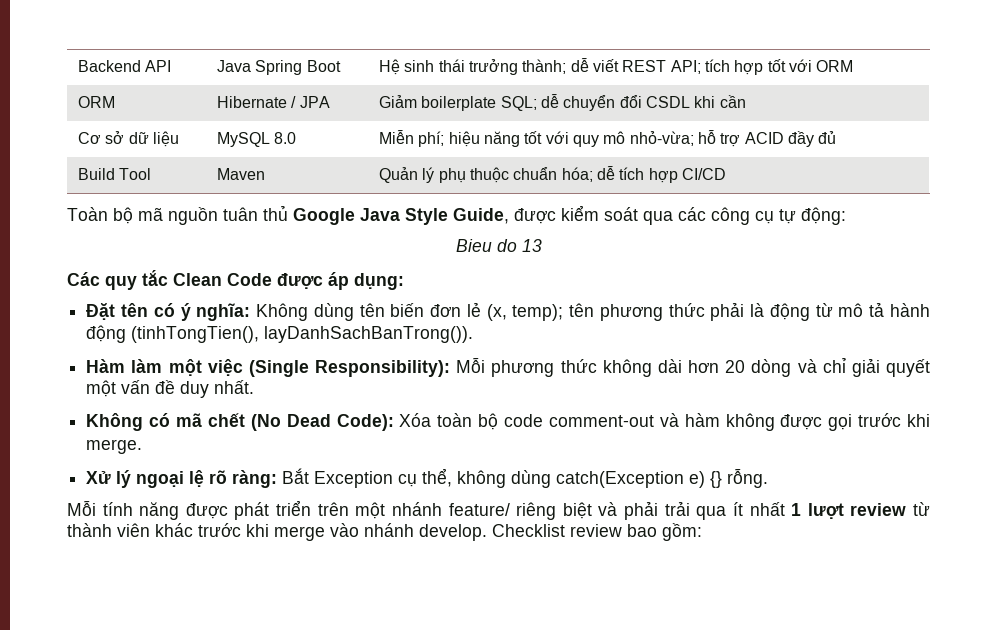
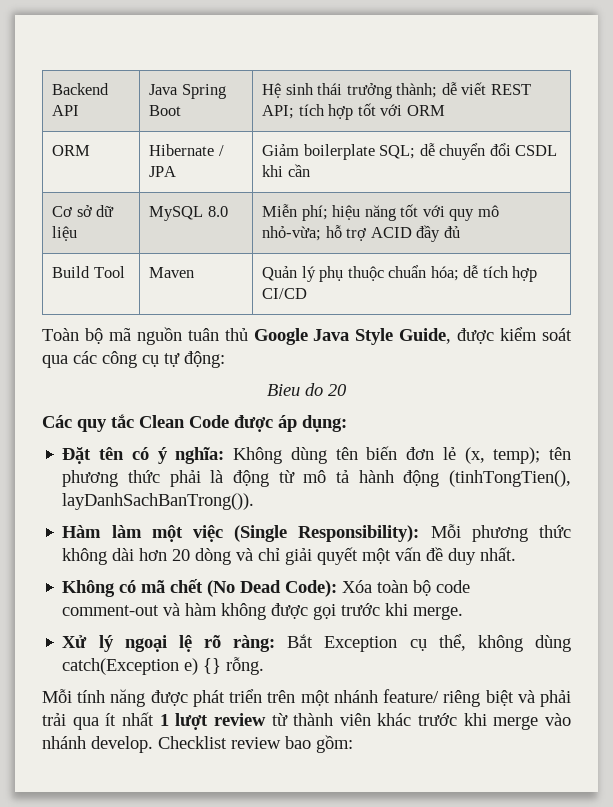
- Bieu do 13
+ Bieu do 20

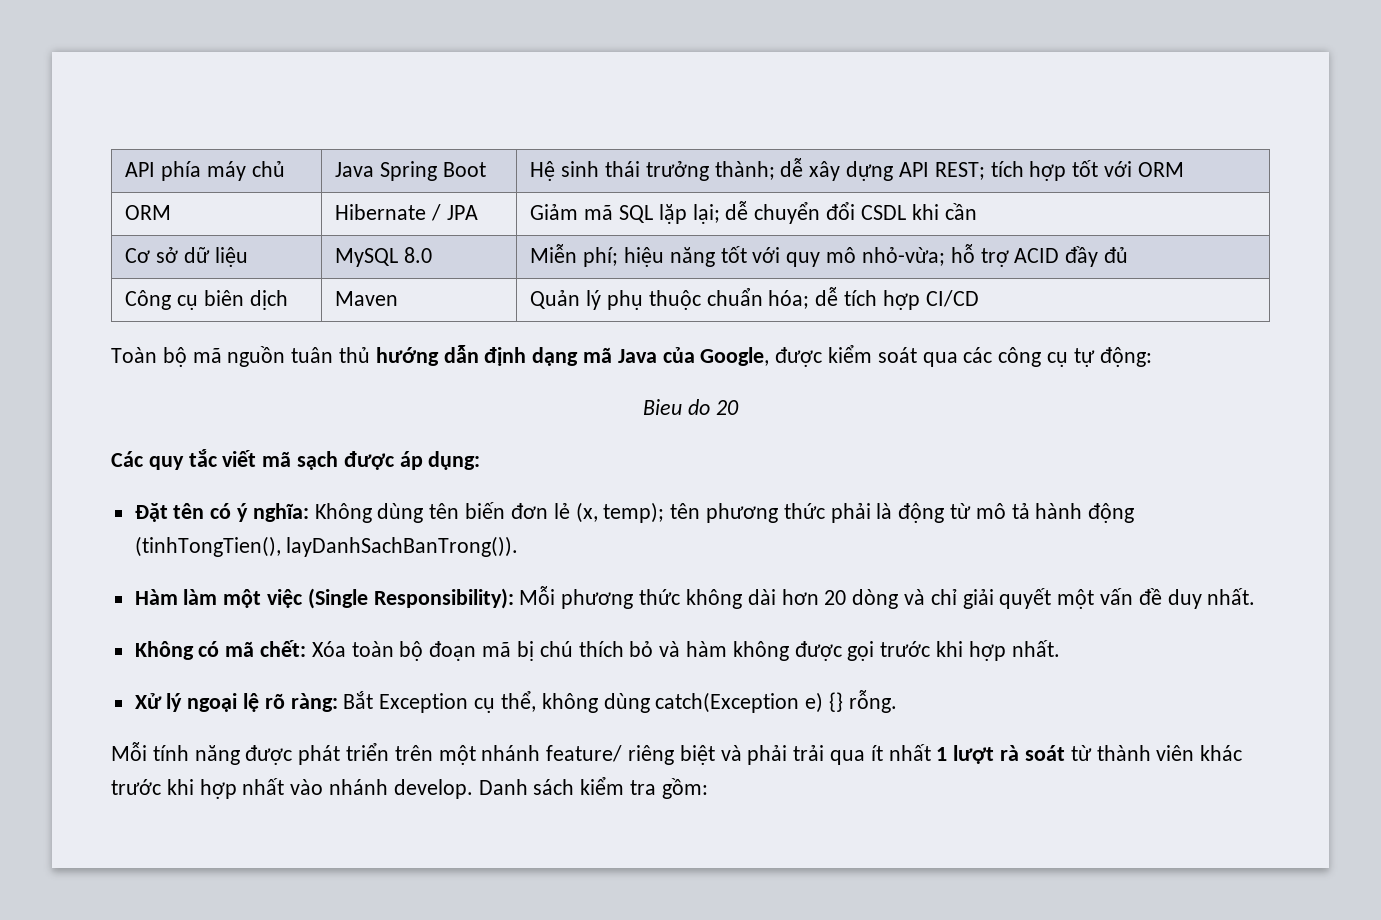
- Backend API | Java Spring Boot | Hệ sinh thái trưởng thành; dễ viết REST API; tích hợp tốt với ORM
+ API phía máy chủ | Java Spring Boot | Hệ sinh thái trưởng thành; dễ xây dựng API REST; tích hợp tốt với ORM
- ORM | Hibernate / JPA | Giảm boilerplate SQL; dễ chuyển đổi CSDL khi cần
+ ORM | Hibernate / JPA | Giảm mã SQL lặp lại; dễ chuyển đổi CSDL khi cần
- Build Tool | Maven | Quản lý phụ thuộc chuẩn hóa; dễ tích hợp CI/CD
+ Công cụ biên dịch | Maven | Quản lý phụ thuộc chuẩn hóa; dễ tích hợp CI/CD
- Toàn bộ mã nguồn tuân thủ Google Java Style Guide, được kiểm soát qua các công cụ tự động:
+ Toàn bộ mã nguồn tuân thủ hướng dẫn định dạng mã Java của Google, được kiểm soát qua các công cụ tự động:
- Các quy tắc Clean Code được áp dụng:
+ Các quy tắc viết mã sạch được áp dụng:
- Không có mã chết (No Dead Code): Xóa toàn bộ code comment-out và hàm không được gọi trước khi merge.
+ Không có mã chết: Xóa toàn bộ đoạn mã bị chú thích bỏ và hàm không được gọi trước khi hợp nhất.
- Mỗi tính năng được phát triển trên một nhánh feature/ riêng biệt và phải trải qua ít nhất 1 lượt review từ thành viên khác trước khi merge vào nhánh develop.
+ Mỗi tính năng được phát triển trên một nhánh feature/ riêng biệt và phải trải qua ít nhất 1 lượt rà soát từ thành viên khác trước khi hợp nhất vào nhánh develop.
- Checklist review bao gồm:
+ Danh sách kiểm tra gồm:

